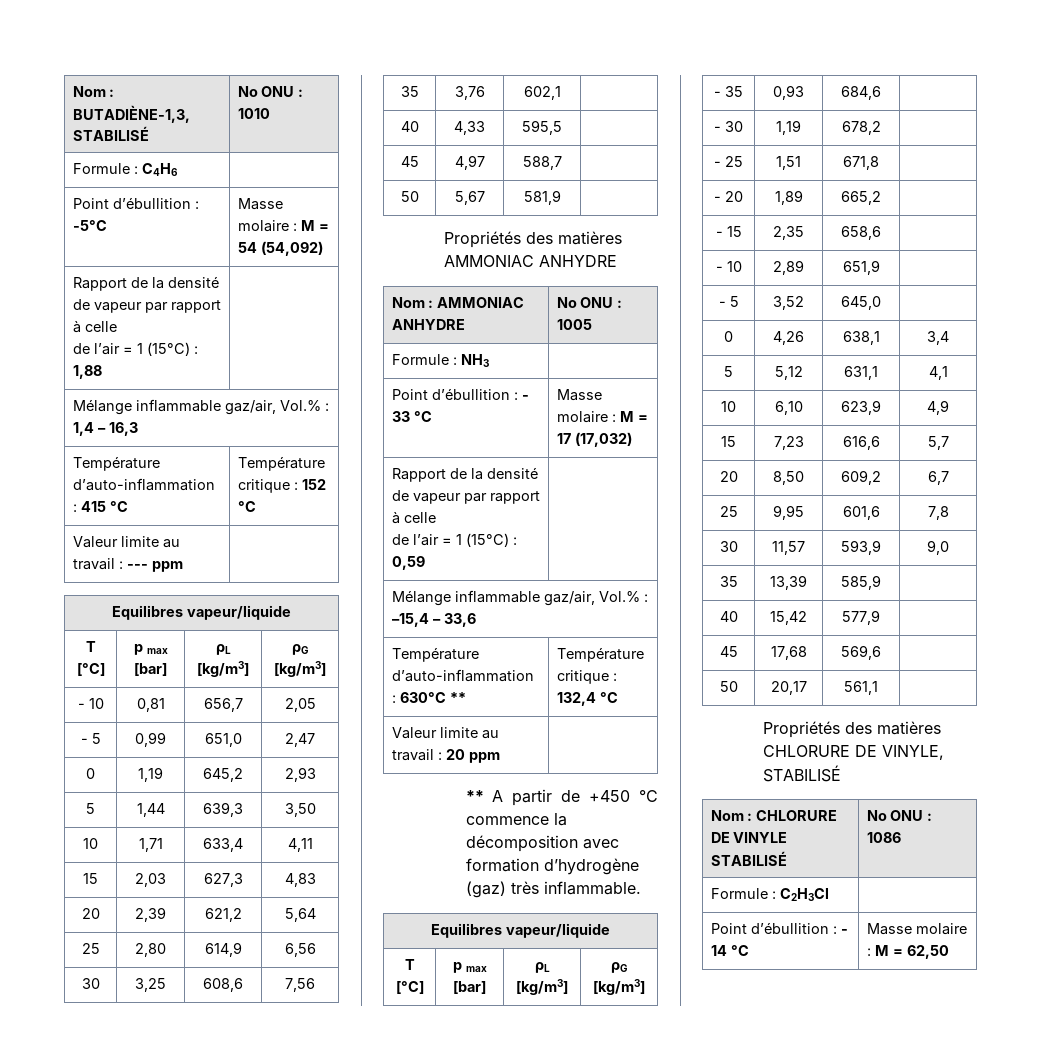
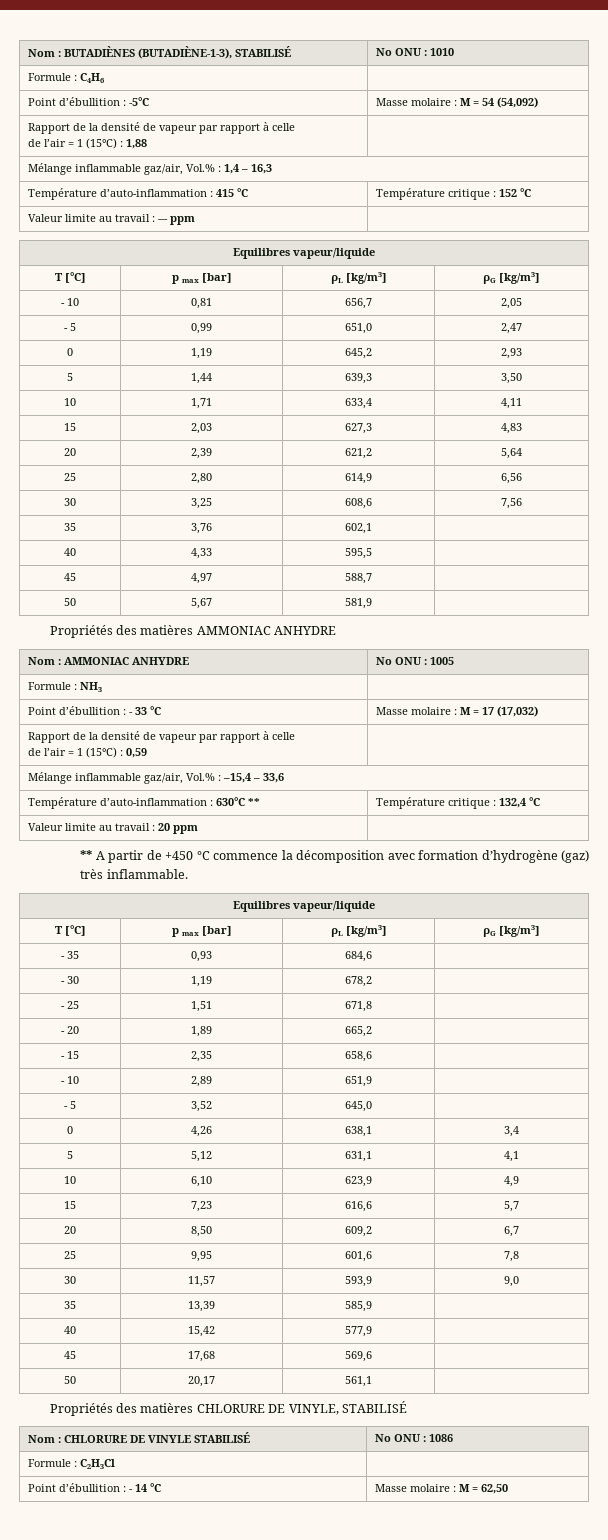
- Nom : BUTADIÈNE-1,3, STABILISÉ | No ONU : 1010
+ Nom : BUTADIÈNES (BUTADIÈNE-1-3), STABILISÉ | No ONU : 1010

